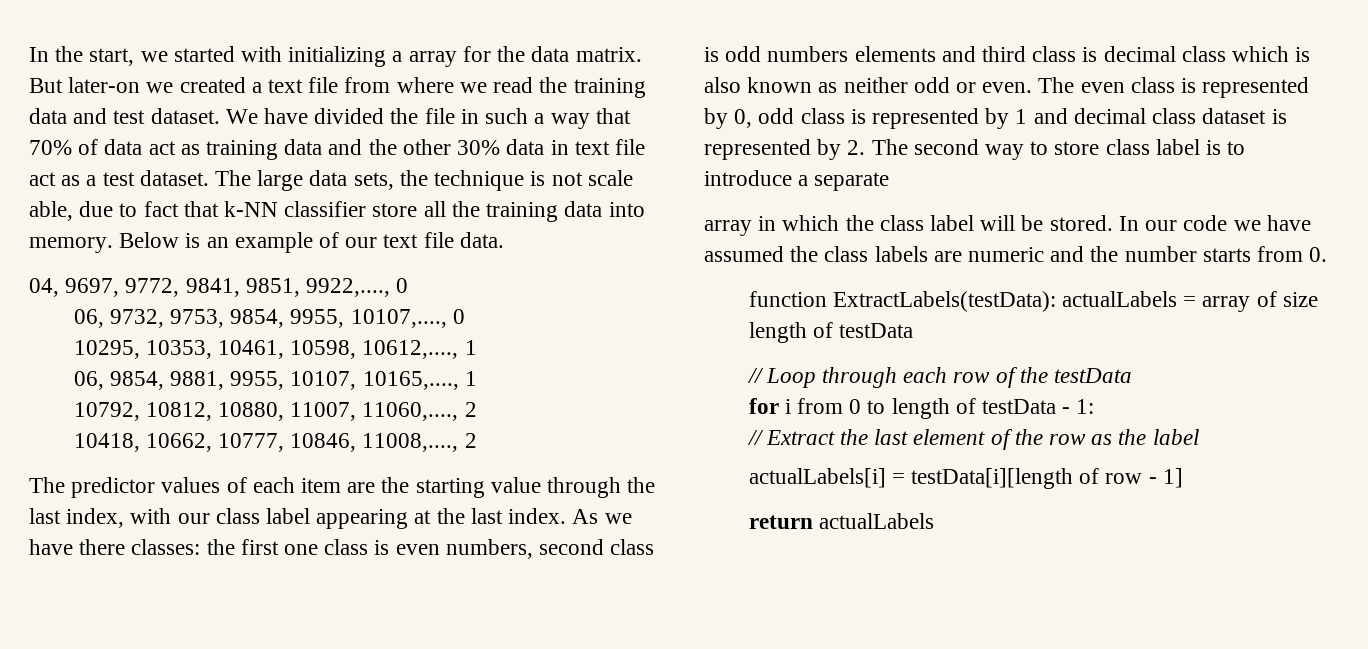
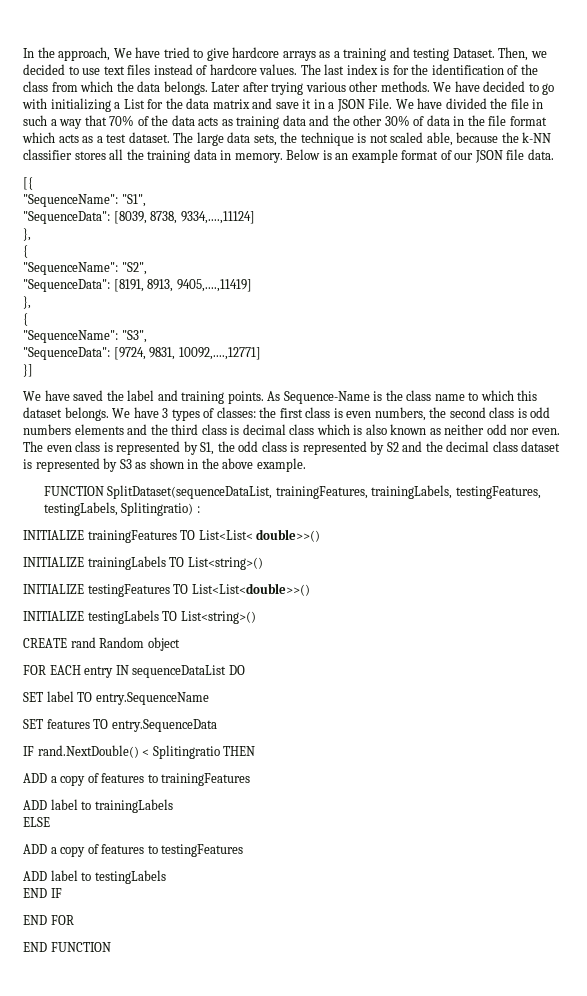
- In the start, we started with initializing a array for the data matrix. But later-on we created a text file from where we read the training data and test dataset.
+ In the approach, We have tried to give hardcore arrays as a training and testing Dataset. Then, we decided to use text files instead of hardcore values. The last index is for the identification of the class from which the data belongs. Later after trying various other methods. We have decided to go with initializing a List for the data matrix and save it in a JSON File.
- We have divided the file in such a way that 70% of data act as training data and the other 30% data in text file act as a test dataset.
+ We have divided the file in such a way that 70% of the data acts as training data and the other 30% of data in the file format which acts as a test dataset.
- The large data sets, the technique is not scale able, due to fact that k-NN classifier store all the training data into memory.
+ The large data sets, the technique is not scaled able, because the k-NN classifier stores all the training data in memory.
- Below is an example of our text file data.
+ Below is an example format of our JSON file data.
- 04, 9697, 9772, 9841, 9851, 9922,...., 0
- 06, 9732, 9753, 9854, 9955, 10107,...., 0
- 10295, 10353, 10461, 10598, 10612,...., 1
- 06, 9854, 9881, 9955, 10107, 10165,...., 1
- 10792, 10812, 10880, 11007, 11060,...., 2
- 10418, 10662, 10777, 10846, 11008,...., 2
- The predictor values of each item are the starting value through the last index, with our class label appearing at the last index. As we have there classes: the first one class is even numbers, second class is odd numbers elements and third class is decimal class which is also known as neither odd or even.
+ [{
+ "SequenceName": "S1",
+ "SequenceData": [8039, 8738, 9334,....,11124]
+ },
+ {
+ "SequenceName": "S2",
+ "SequenceData": [8191, 8913, 9405,....,11419]
+ },
+ {
+ "SequenceName": "S3",
+ "SequenceData": [9724, 9831, 10092,....,12771]
+ }]
+ We have saved the label and training points. As Sequence-Name is the class name to which this dataset belongs. We have 3 types of classes: the first class is even numbers, the second class is odd numbers elements and the third class is decimal class which is also known as neither odd nor even.
- The even class is represented by 0, odd class is represented by 1 and decimal class dataset is represented by 2. The second way to store class label is to introduce a separate
- array in which the class label will be stored. In our code we have assumed the class labels are numeric and the number starts from 0.
- function ExtractLabels(testData): actualLabels = array of size length of testData
- // Loop through each row of the testData
- for i from 0 to length of testData - 1:
- // Extract the last element of the row as the label
- actualLabels[i] = testData[i][length of row - 1]
- return actualLabels
+ The even class is represented by S1, the odd class is represented by S2 and the decimal class dataset is represented by S3 as shown in the above example.
+ FUNCTION SplitDataset(sequenceDataList, trainingFeatures, trainingLabels, testingFeatures, testingLabels, Splitingratio) :
+ INITIALIZE trainingFeatures TO List<List< double>>()
+ INITIALIZE trainingLabels TO List<string>()
+ INITIALIZE testingFeatures TO List<List<double>>()
+ INITIALIZE testingLabels TO List<string>()
+ CREATE rand Random object
+ FOR EACH entry IN sequenceDataList DO
+ SET label TO entry.SequenceName
+ SET features TO entry.SequenceData
+ IF rand.NextDouble() < Splitingratio THEN
+ ADD a copy of features to trainingFeatures
+ ADD label to trainingLabels
+ ELSE
+ ADD a copy of features to testingFeatures
+ ADD label to testingLabels
+ END IF
+ END FOR
+ END FUNCTION

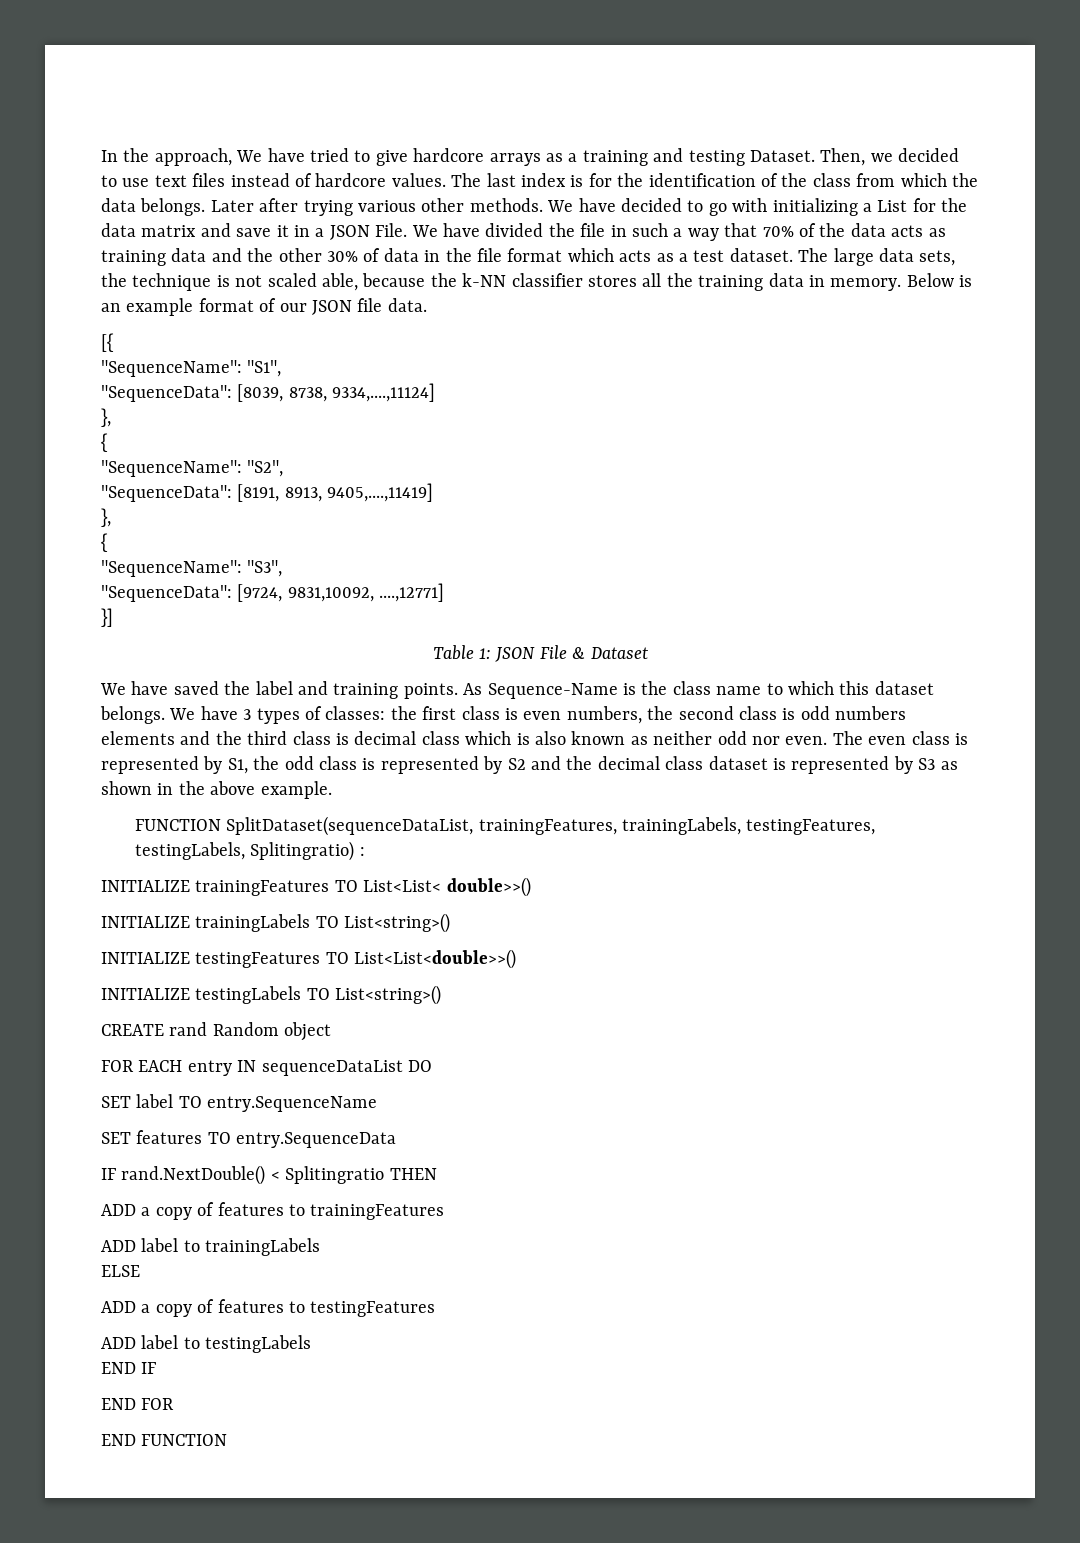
- "SequenceData": [9724, 9831, 10092,....,12771]
+ "SequenceData": [9724, 9831,10092, ....,12771]
+ Table 1: JSON File & Dataset

